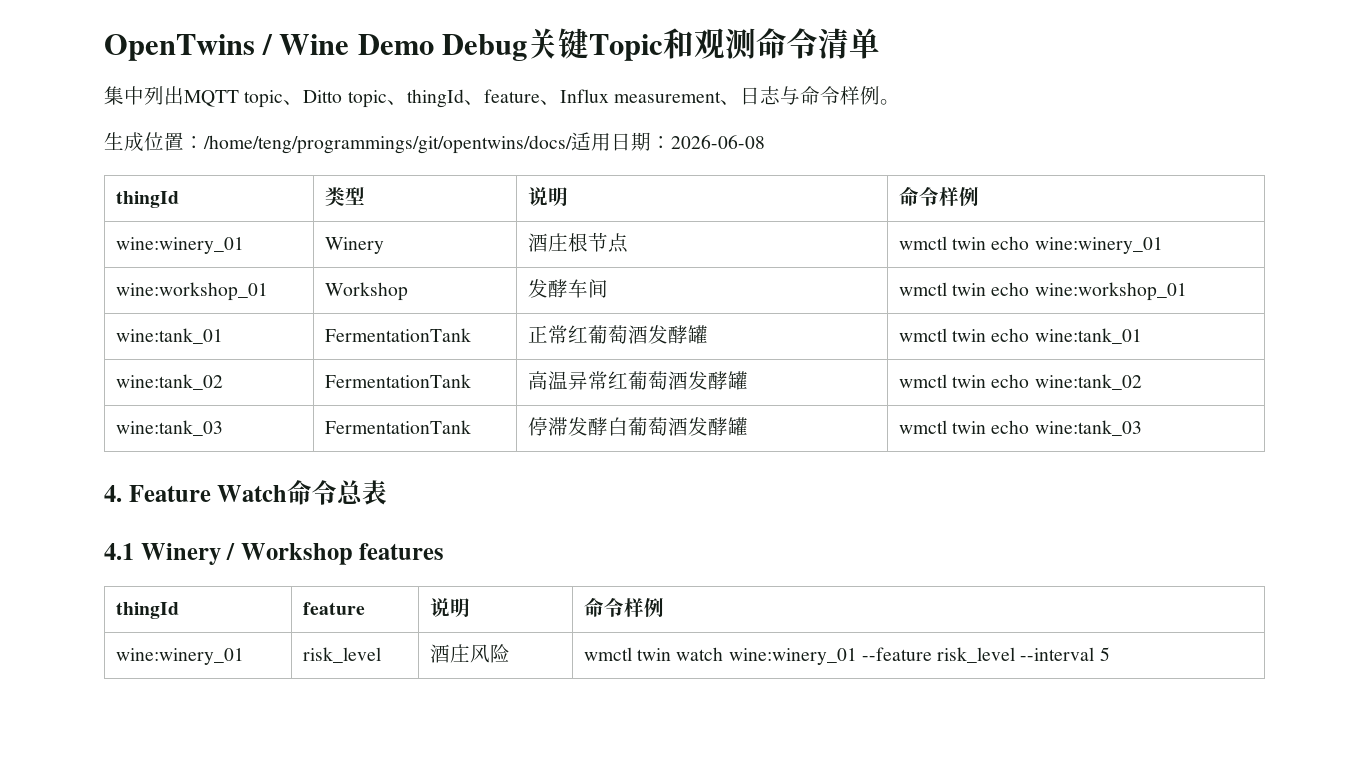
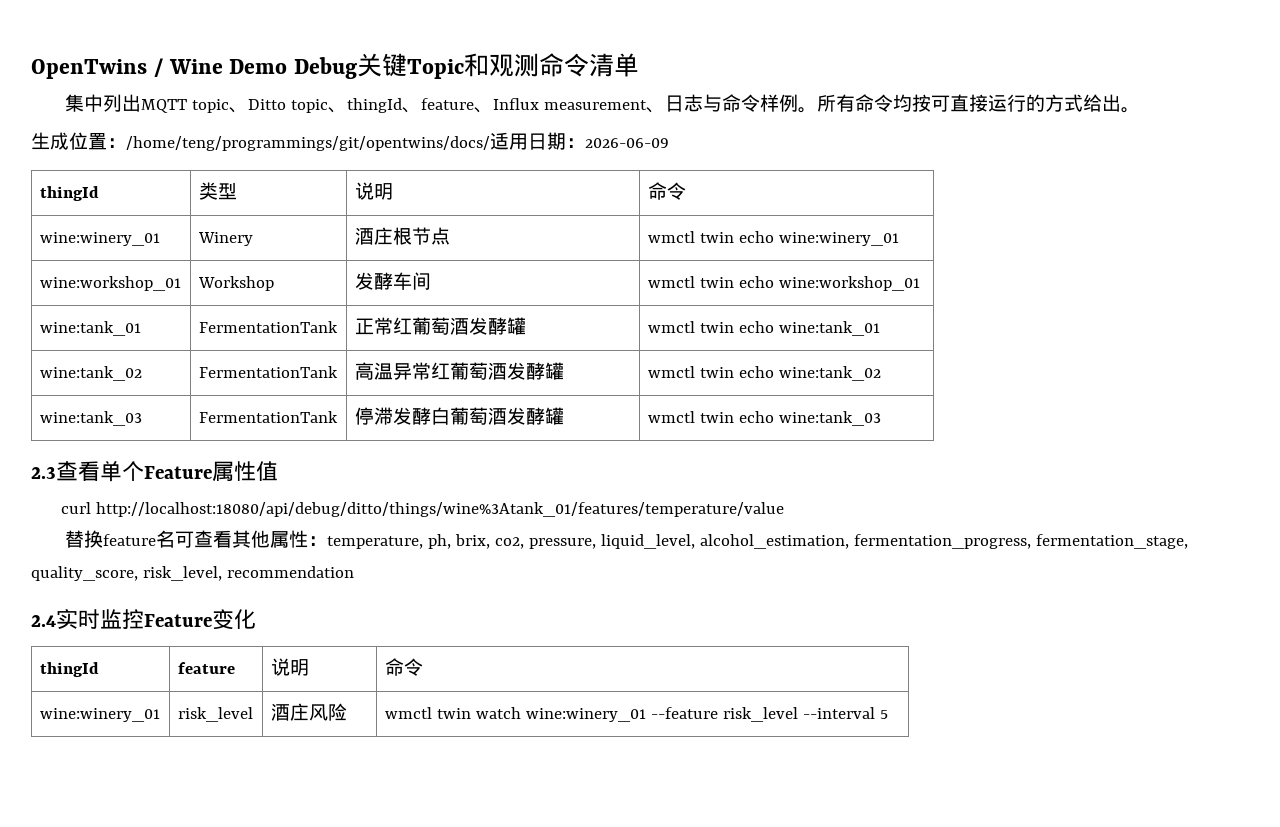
+ 所有命令均按可直接运行的方式给出。
- 生成位置：/home/teng/programmings/git/opentwins/docs/适用日期：2026-06-08
+ 生成位置：/home/teng/programmings/git/opentwins/docs/适用日期：2026-06-09
- thingId | 类型 | 说明 | 命令样例
+ thingId | 类型 | 说明 | 命令
- 4. Feature Watch命令总表
- 4.1 Winery / Workshop features
+ 2.3查看单个Feature属性值
+ curl http://localhost:18080/api/debug/ditto/things/wine%3Atank_01/features/temperature/value
+ 替换feature名可查看其他属性：temperature, ph, brix, co2, pressure, liquid_level, alcohol_estimation, fermentation_progress, fermentation_stage, quality_score, risk_level, recommendation
+ 2.4实时监控Feature变化
- thingId | feature | 说明 | 命令样例
+ thingId | feature | 说明 | 命令

